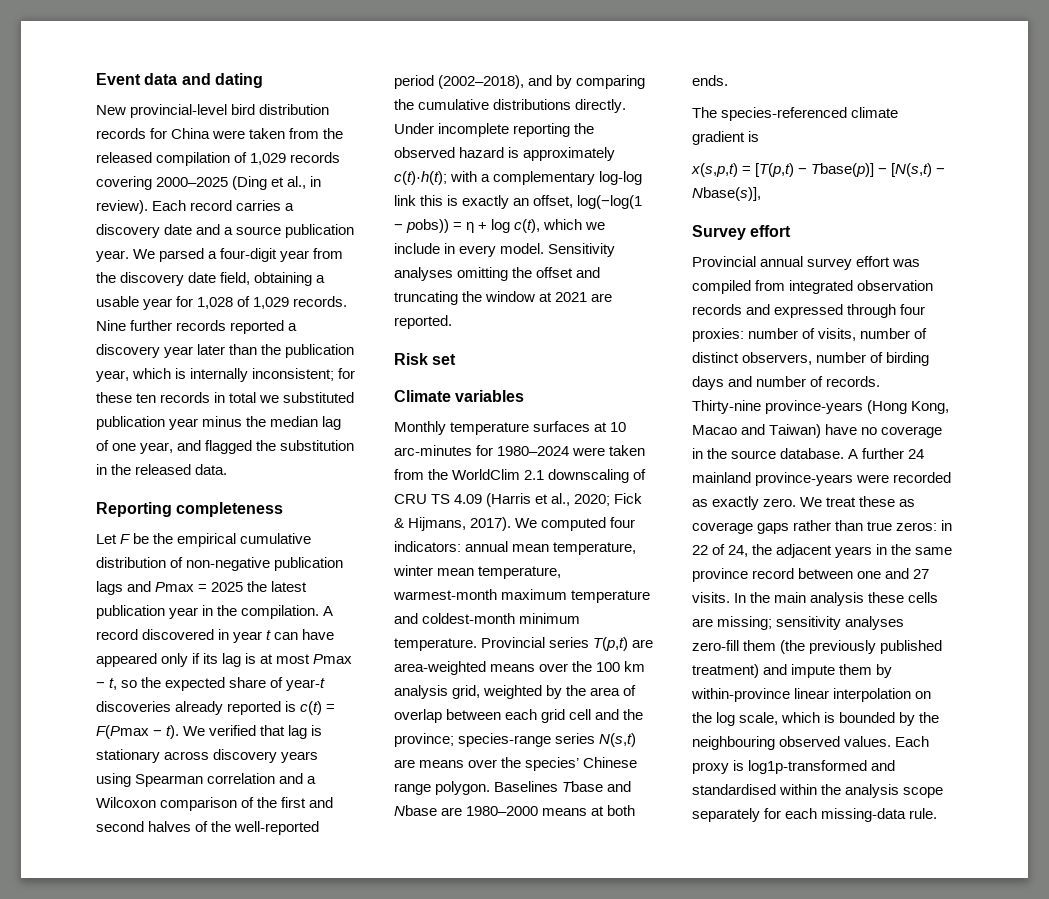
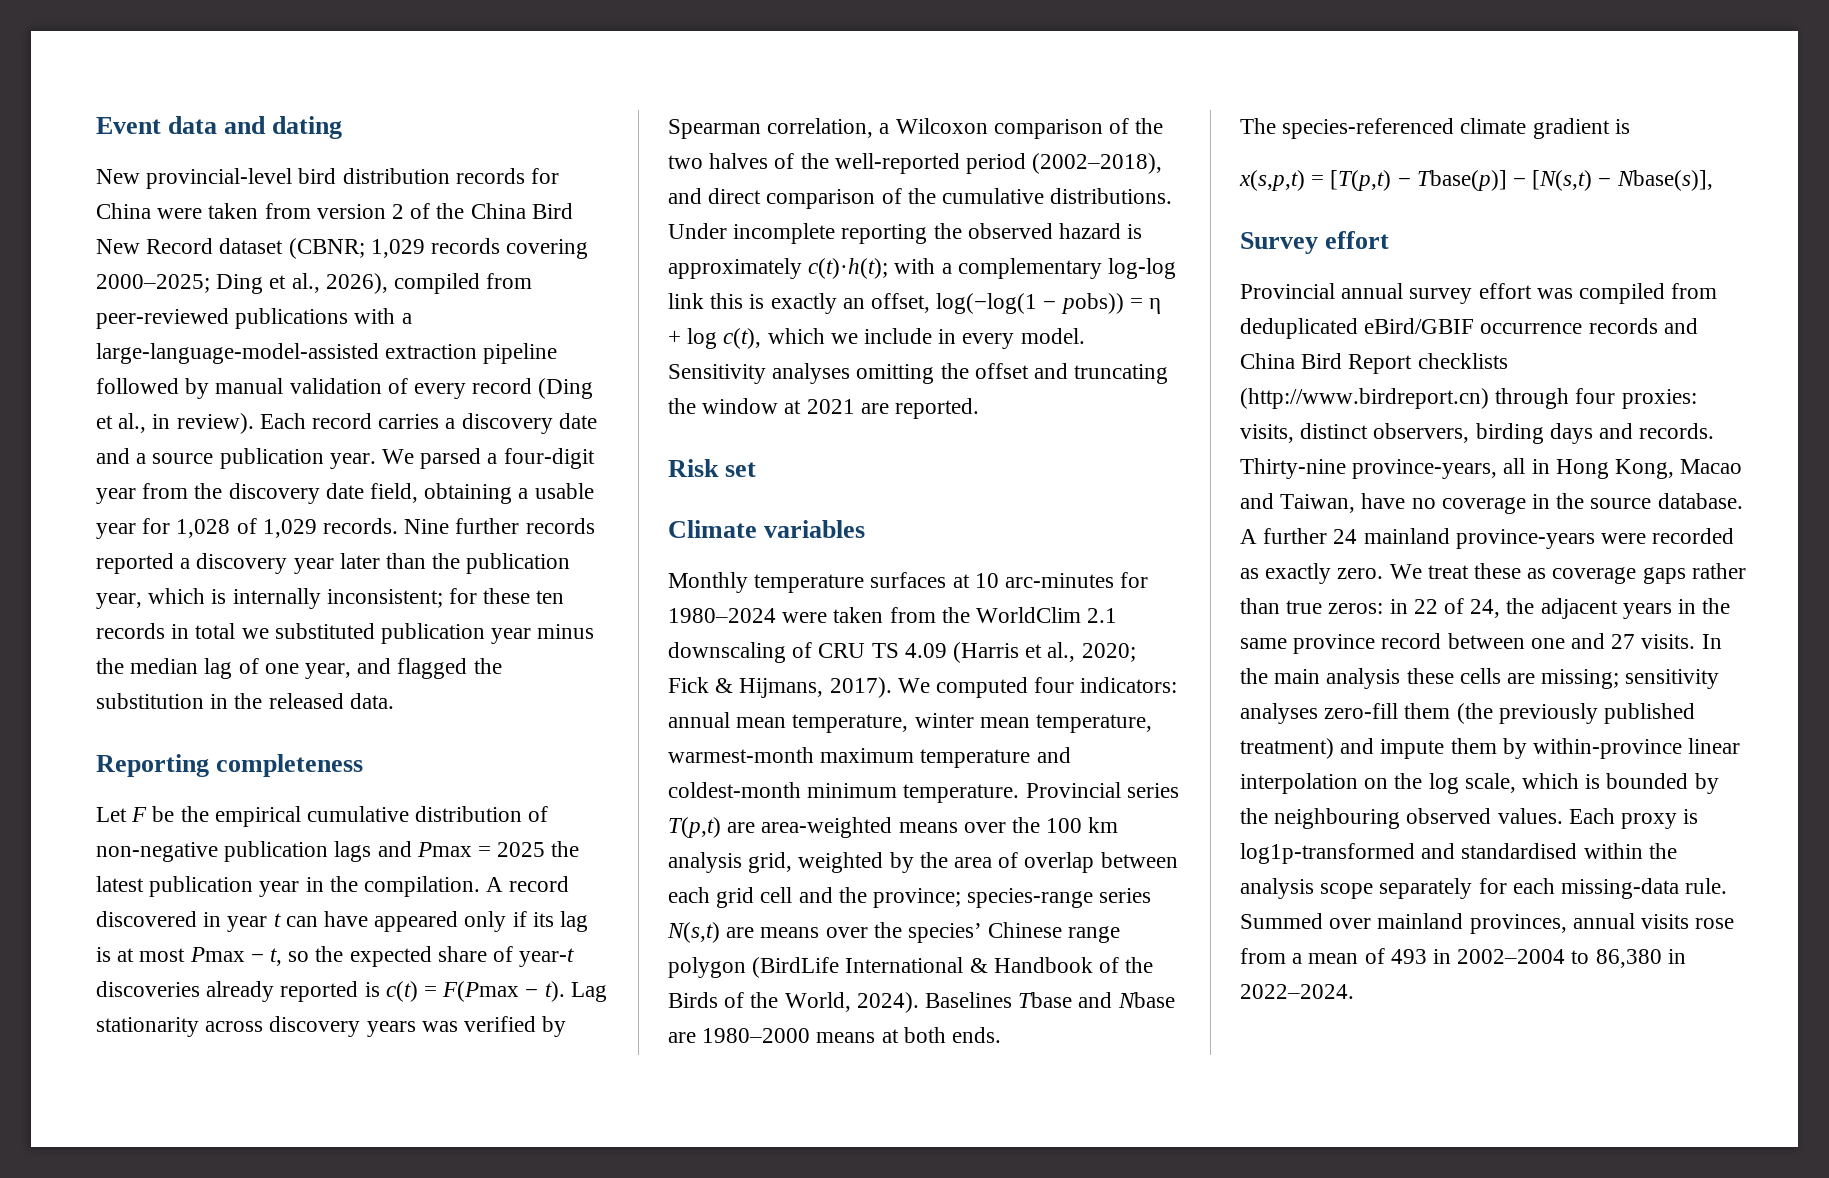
- New provincial-level bird distribution records for China were taken from the released compilation of 1,029 records covering 2000–2025 (Ding et al., in review).
+ New provincial-level bird distribution records for China were taken from version 2 of the China Bird New Record dataset (CBNR; 1,029 records covering 2000–2025; Ding et al., 2026), compiled from peer-reviewed publications with a large-language-model-assisted extraction pipeline followed by manual validation of every record (Ding et al., in review).
- We verified that lag is stationary across discovery years using Spearman correlation and a Wilcoxon comparison of the first and second halves of the well-reported period (2002–2018), and by comparing the cumulative distributions directly.
+ Lag stationarity across discovery years was verified by Spearman correlation, a Wilcoxon comparison of the two halves of the well-reported period (2002–2018), and direct comparison of the cumulative distributions.
- Provincial series T(p,t) are area-weighted means over the 100 km analysis grid, weighted by the area of overlap between each grid cell and the province; species-range series N(s,t) are means over the species’ Chinese range polygon.
+ Provincial series T(p,t) are area-weighted means over the 100 km analysis grid, weighted by the area of overlap between each grid cell and the province; species-range series N(s,t) are means over the species’ Chinese range polygon (BirdLife International & Handbook of the Birds of the World, 2024).
- Provincial annual survey effort was compiled from integrated observation records and expressed through four proxies: number of visits, number of distinct observers, number of birding days and number of records. Thirty-nine province-years (Hong Kong, Macao and Taiwan) have no coverage in the source database.
+ Provincial annual survey effort was compiled from deduplicated eBird/GBIF occurrence records and China Bird Report checklists (http://www.birdreport.cn) through four proxies: visits, distinct observers, birding days and records. Thirty-nine province-years, all in Hong Kong, Macao and Taiwan, have no coverage in the source database.
+ Summed over mainland provinces, annual visits rose from a mean of 493 in 2002–2004 to 86,380 in 2022–2024.

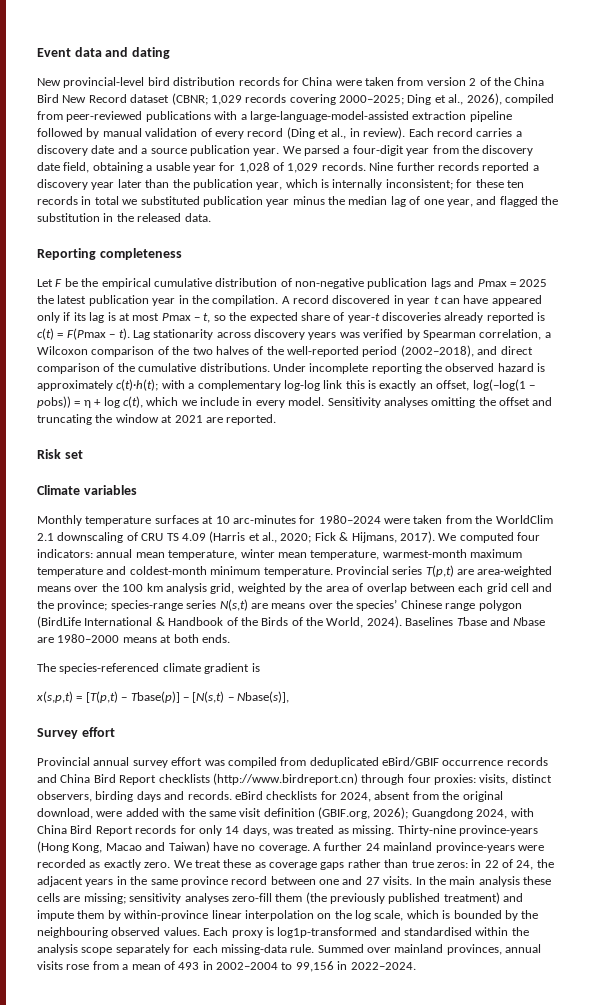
- Provincial annual survey effort was compiled from deduplicated eBird/GBIF occurrence records and China Bird Report checklists (http://www.birdreport.cn) through four proxies: visits, distinct observers, birding days and records. Thirty-nine province-years, all in Hong Kong, Macao and Taiwan, have no coverage in the source database.
+ Provincial annual survey effort was compiled from deduplicated eBird/GBIF occurrence records and China Bird Report checklists (http://www.birdreport.cn) through four proxies: visits, distinct observers, birding days and records. eBird checklists for 2024, absent from the original download, were added with the same visit definition (GBIF.org, 2026); Guangdong 2024, with China Bird Report records for only 14 days, was treated as missing. Thirty-nine province-years (Hong Kong, Macao and Taiwan) have no coverage.
- Summed over mainland provinces, annual visits rose from a mean of 493 in 2002–2004 to 86,380 in 2022–2024.
+ Summed over mainland provinces, annual visits rose from a mean of 493 in 2002–2004 to 99,156 in 2022–2024.

